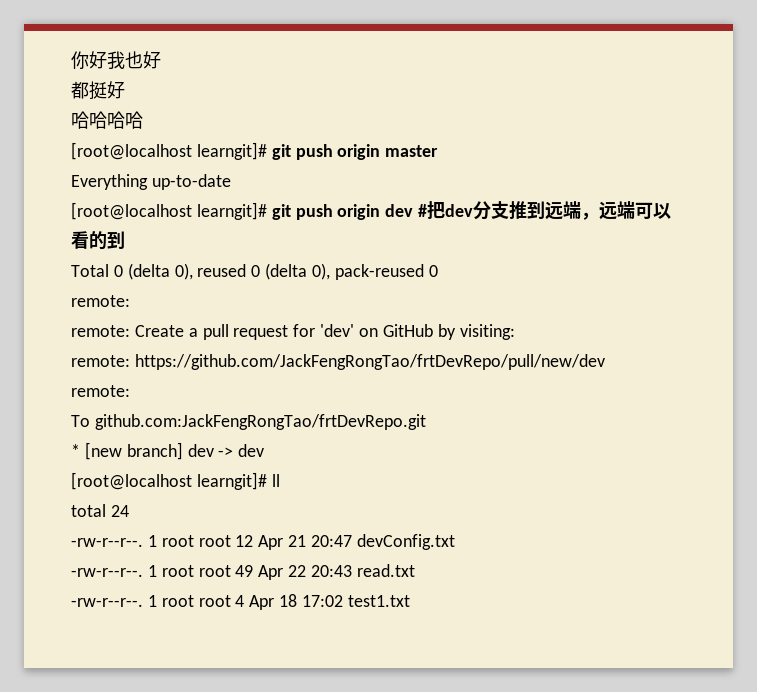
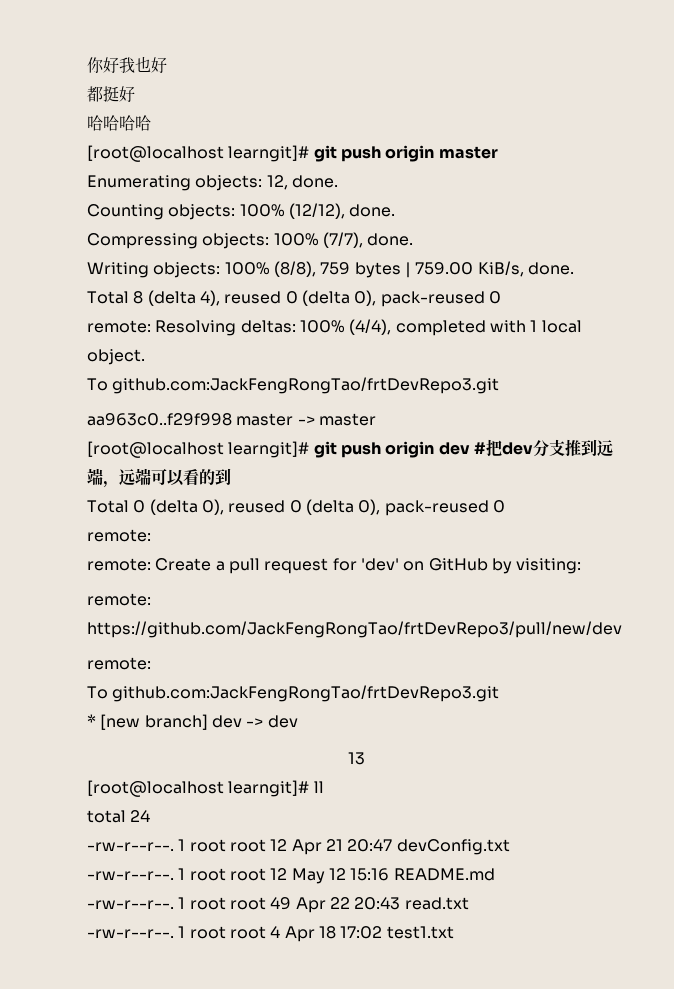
- Everything up-to-date
+ Enumerating objects: 12, done.
+ Counting objects: 100% (12/12), done.
+ Compressing objects: 100% (7/7), done.
+ Writing objects: 100% (8/8), 759 bytes | 759.00 KiB/s, done.
+ Total 8 (delta 4), reused 0 (delta 0), pack-reused 0
+ remote: Resolving deltas: 100% (4/4), completed with 1 local object.
+ To github.com:JackFengRongTao/frtDevRepo3.git
+ aa963c0..f29f998 master -> master
- remote: https://github.com/JackFengRongTao/frtDevRepo/pull/new/dev
+ remote: https://github.com/JackFengRongTao/frtDevRepo3/pull/new/dev
  remote:
- To github.com:JackFengRongTao/frtDevRepo.git
+ To github.com:JackFengRongTao/frtDevRepo3.git
+ 13
+ -rw-r--r--. 1 root root 12 May 12 15:16 README.md

